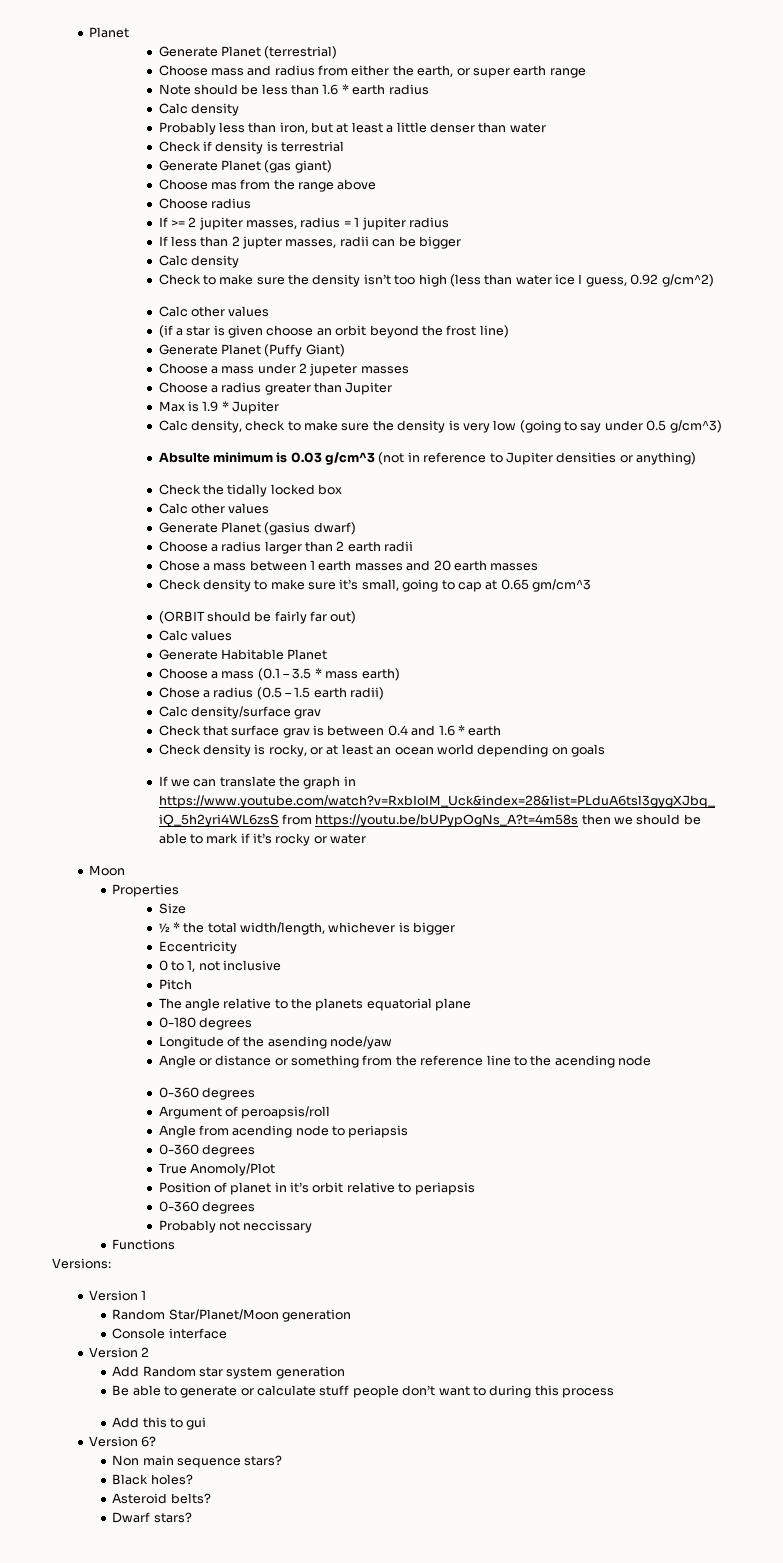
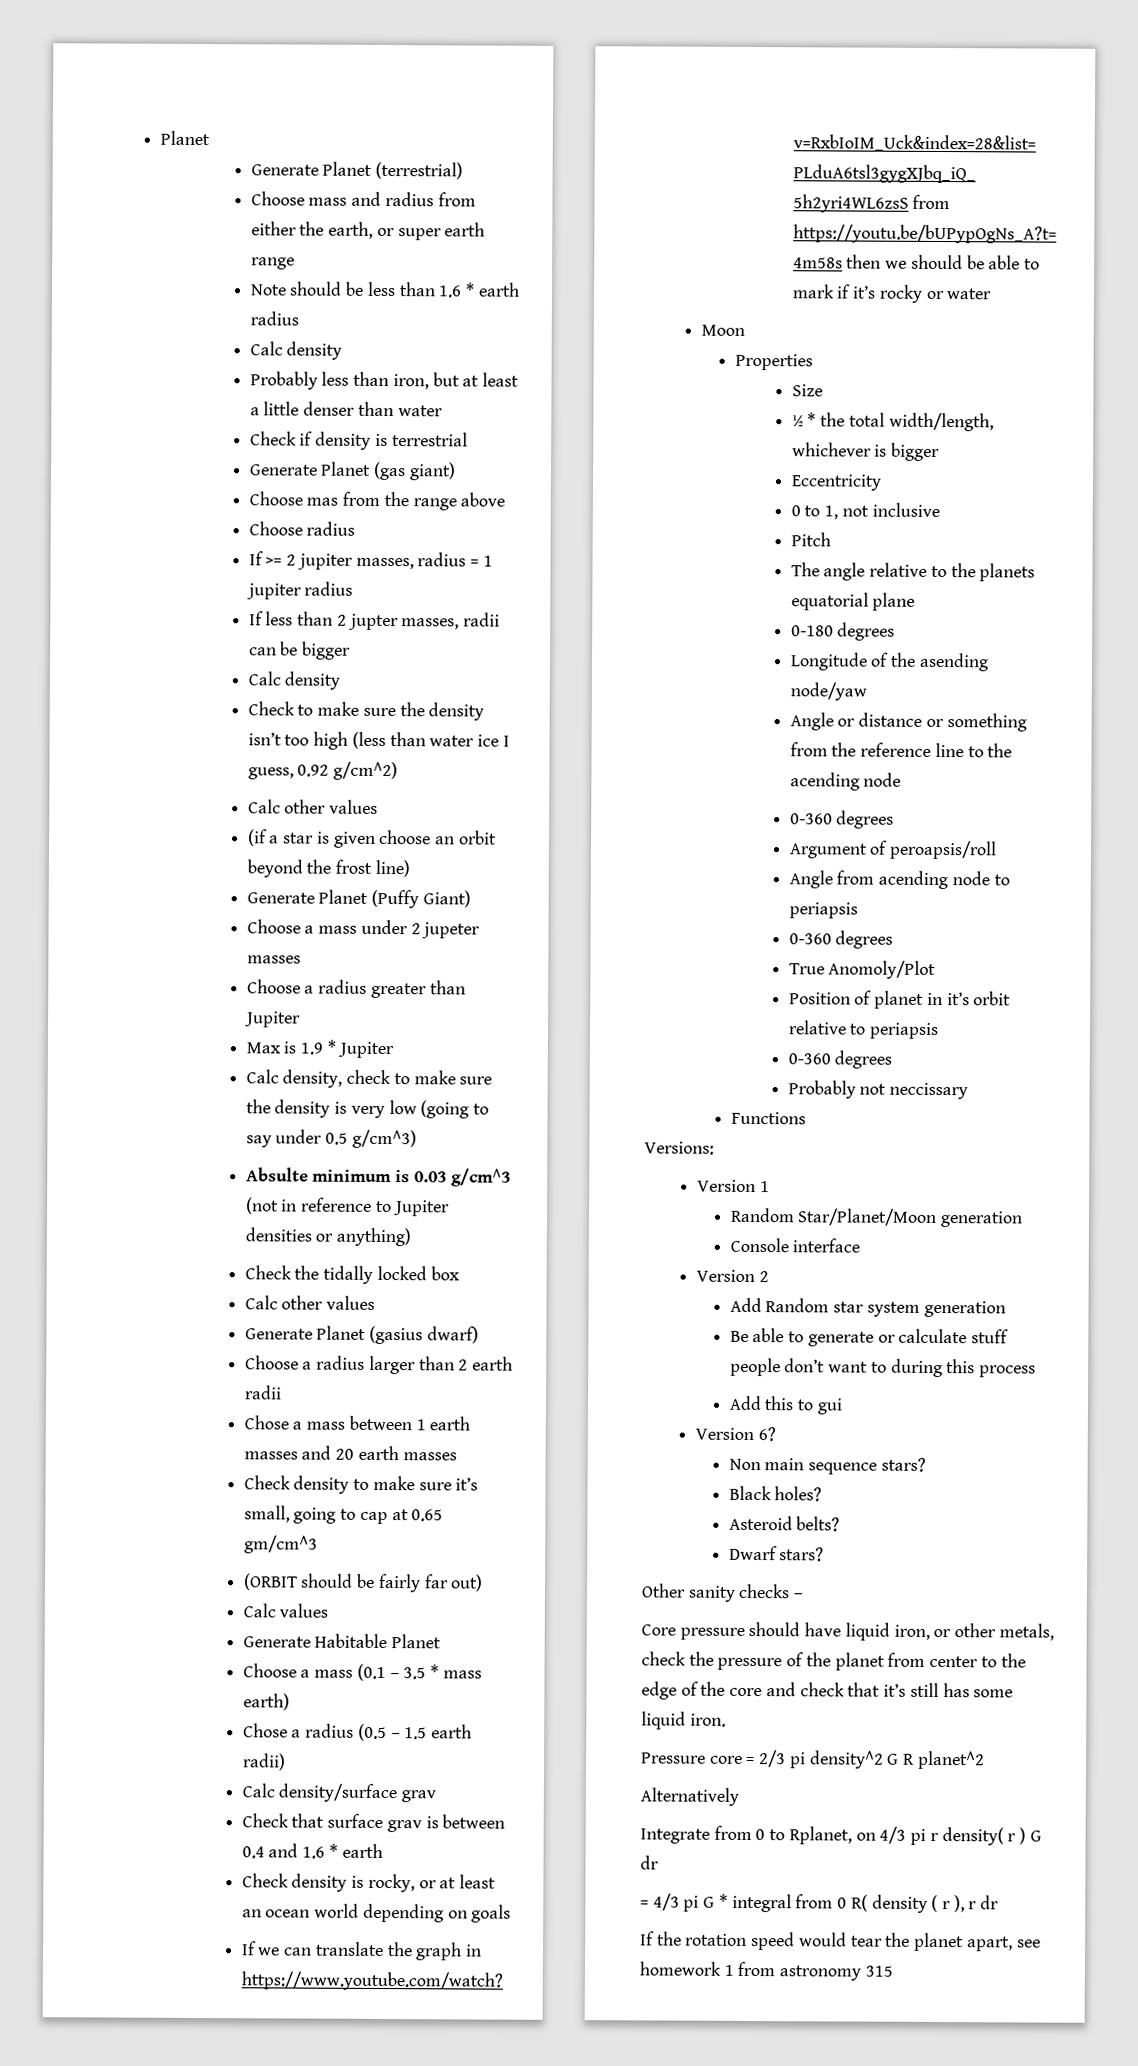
+ Other sanity checks –
+ Core pressure should have liquid iron, or other metals, check the pressure of the planet from center to the edge of the core and check that it’s still has some liquid iron.
+ Pressure core = 2/3 pi density^2 G R planet^2
+ Alternatively
+ Integrate from 0 to Rplanet, on 4/3 pi r density( r ) G dr
+ = 4/3 pi G * integral from 0 R( density ( r ), r dr
+ If the rotation speed would tear the planet apart, see homework 1 from astronomy 315

